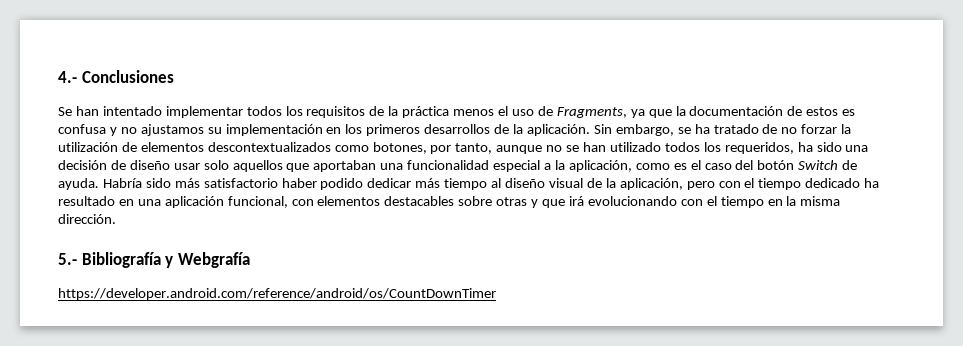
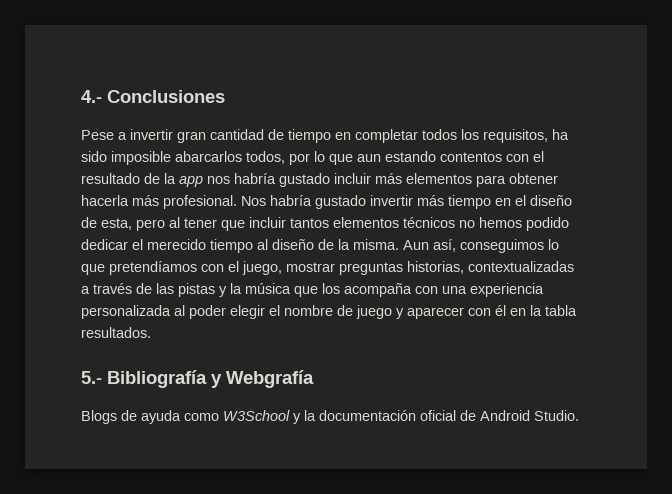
- Se han intentado implementar todos los requisitos de la práctica menos el uso de Fragments, ya que la documentación de estos es confusa y no ajustamos su implementación en los primeros desarrollos de la aplicación. Sin embargo, se ha tratado de no forzar la utilización de elementos descontextualizados como botones, por tanto, aunque no se han utilizado todos los requeridos, ha sido una decisión de diseño usar solo aquellos que aportaban una funcionalidad especial a la aplicación, como es el caso del botón Switch de ayuda. Habría sido más satisfactorio haber podido dedicar más tiempo al diseño visual de la aplicación, pero con el tiempo dedicado ha resultado en una aplicación funcional, con elementos destacables sobre otras y que irá evolucionando con el tiempo en la misma dirección.
+ Pese a invertir gran cantidad de tiempo en completar todos los requisitos, ha sido imposible abarcarlos todos, por lo que aun estando contentos con el resultado de la app nos habría gustado incluir más elementos para obtener hacerla más profesional. Nos habría gustado invertir más tiempo en el diseño de esta, pero al tener que incluir tantos elementos técnicos no hemos podido dedicar el merecido tiempo al diseño de la misma. Aun así, conseguimos lo que pretendíamos con el juego, mostrar preguntas historias, contextualizadas a través de las pistas y la música que los acompaña con una experiencia personalizada al poder elegir el nombre de juego y aparecer con él en la tabla resultados.
  5.- Bibliografía y Webgrafía
- https://developer.android.com/reference/android/os/CountDownTimer
+ Blogs de ayuda como W3School y la documentación oficial de Android Studio.

